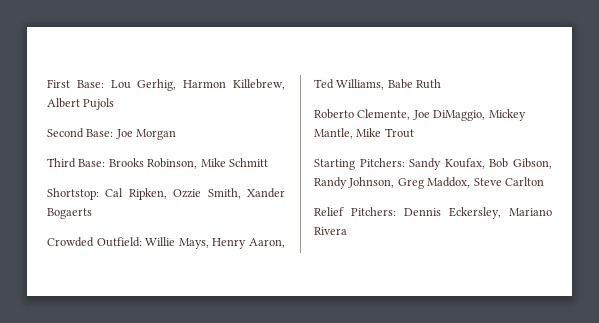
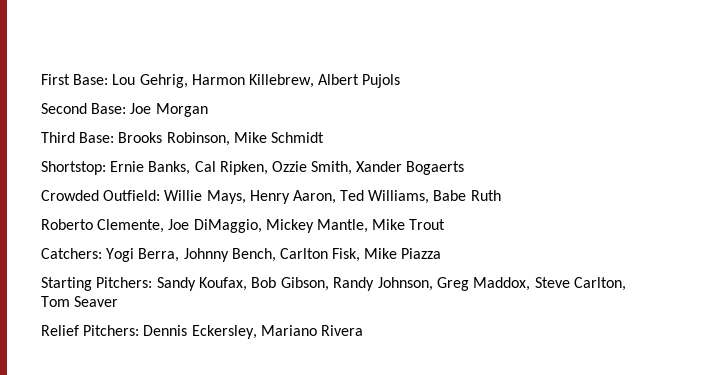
- First Base: Lou Gerhig, Harmon Killebrew, Albert Pujols
+ First Base: Lou Gehrig, Harmon Killebrew, Albert Pujols
- Third Base: Brooks Robinson, Mike Schmitt
+ Third Base: Brooks Robinson, Mike Schmidt
- Shortstop: Cal Ripken, Ozzie Smith, Xander Bogaerts
+ Shortstop: Ernie Banks, Cal Ripken, Ozzie Smith, Xander Bogaerts
+ Catchers: Yogi Berra, Johnny Bench, Carlton Fisk, Mike Piazza
- Starting Pitchers: Sandy Koufax, Bob Gibson, Randy Johnson, Greg Maddox, Steve Carlton
+ Starting Pitchers: Sandy Koufax, Bob Gibson, Randy Johnson, Greg Maddox, Steve Carlton, Tom Seaver

